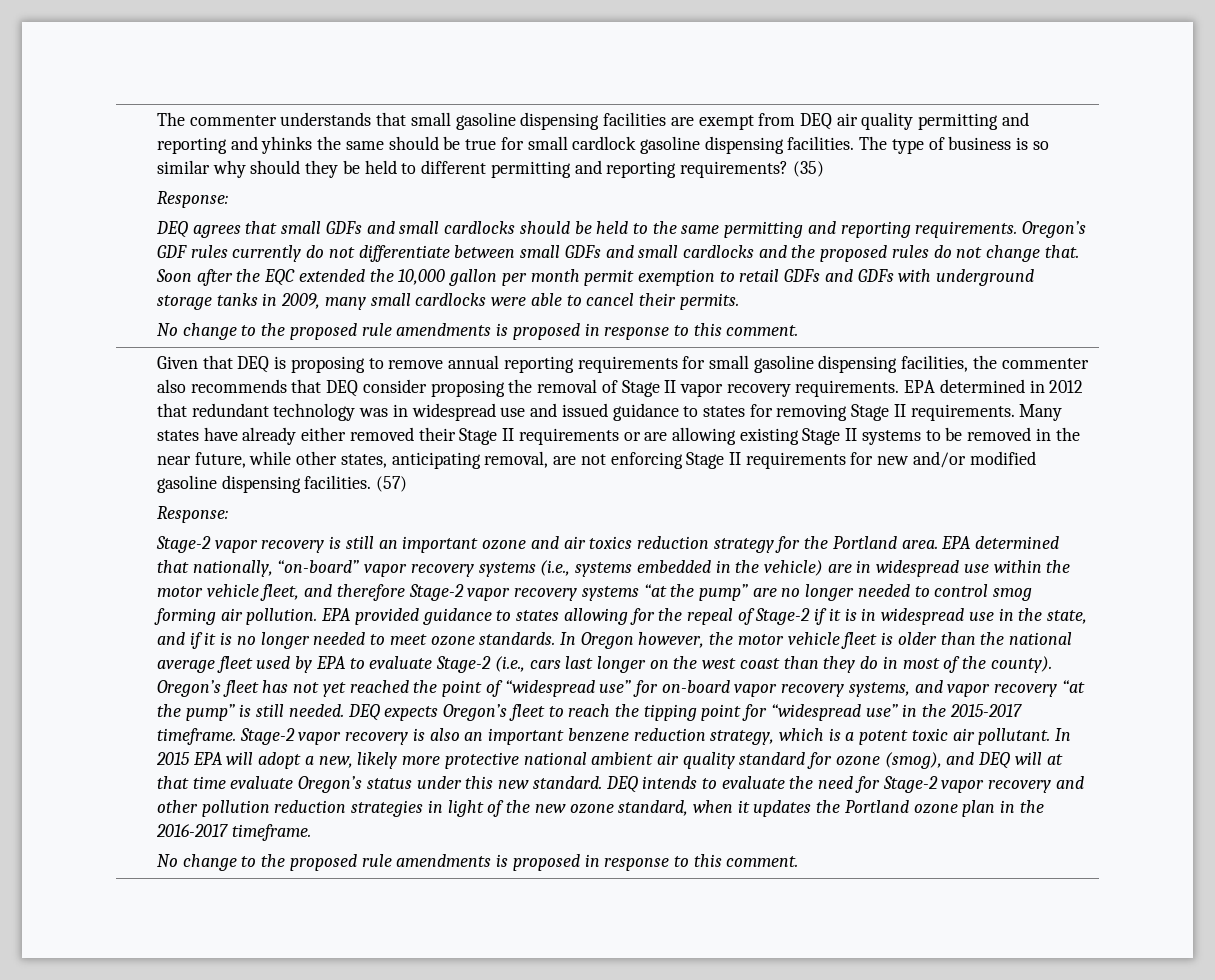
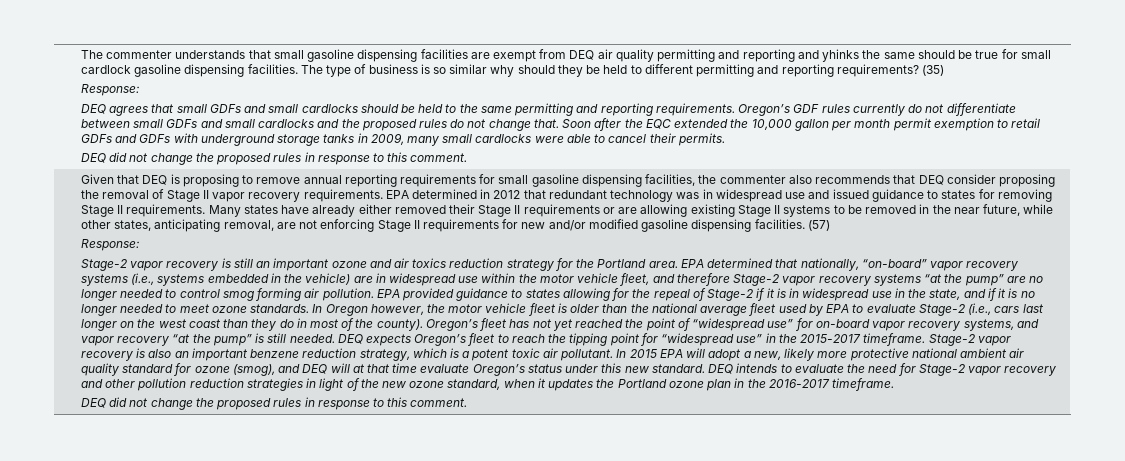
  Soon after the EQC extended the 10,000 gallon per month permit exemption to retail GDFs and GDFs with underground storage tanks in 2009, many small cardlocks were able to cancel their permits.
- No change to the proposed rule amendments is proposed in response to this comment.
+ DEQ did not change the proposed rules in response to this comment.
  DEQ intends to evaluate the need for Stage-2 vapor recovery and other pollution reduction strategies in light of the new ozone standard, when it updates the Portland ozone plan in the 2016-2017 timeframe.
- No change to the proposed rule amendments is proposed in response to this comment.
+ DEQ did not change the proposed rules in response to this comment.

